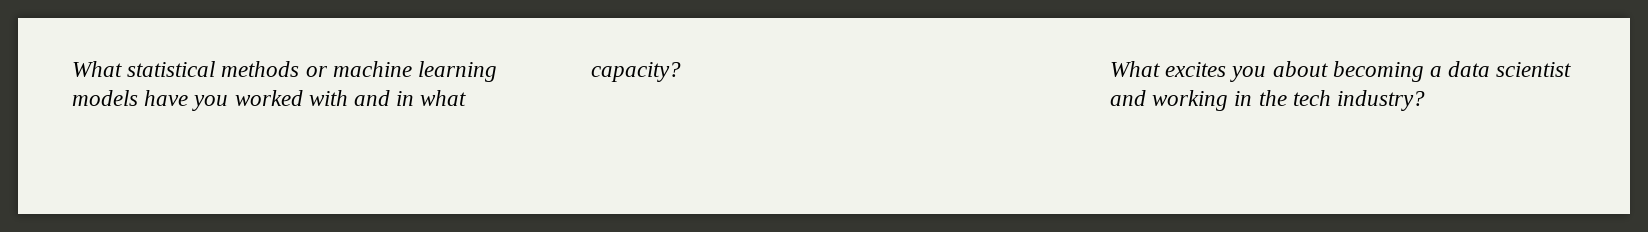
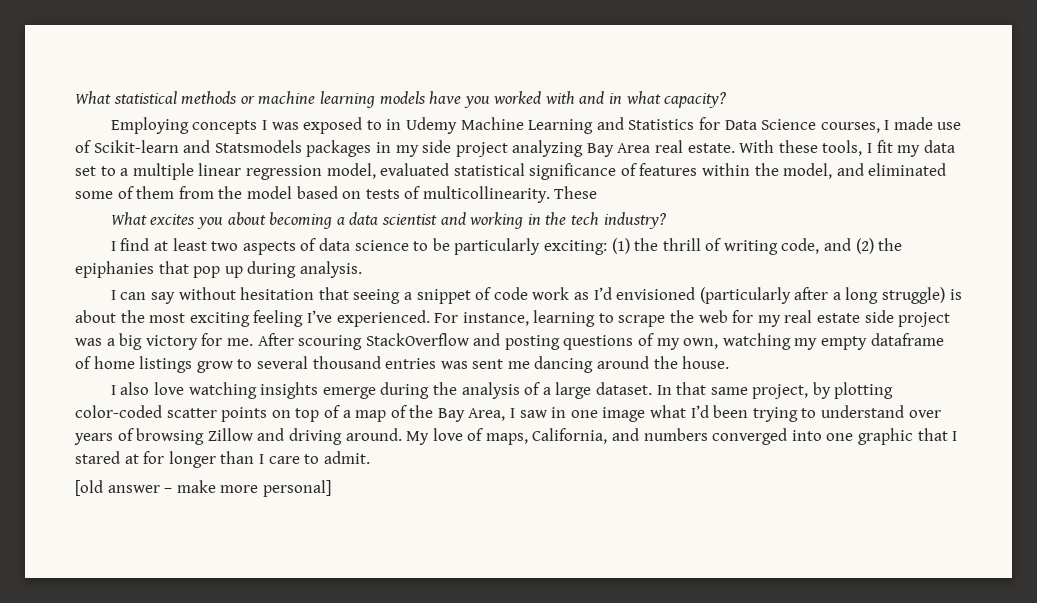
+ Employing concepts I was exposed to in Udemy Machine Learning and Statistics for Data Science courses, I made use of Scikit-learn and Statsmodels packages in my side project analyzing Bay Area real estate. With these tools, I fit my data set to a multiple linear regression model, evaluated statistical significance of features within the model, and eliminated some of them from the model based on tests of multicollinearity. These
+ I find at least two aspects of data science to be particularly exciting: (1) the thrill of writing code, and (2) the epiphanies that pop up during analysis.
+ I can say without hesitation that seeing a snippet of code work as I’d envisioned (particularly after a long struggle) is about the most exciting feeling I’ve experienced. For instance, learning to scrape the web for my real estate side project was a big victory for me. After scouring StackOverflow and posting questions of my own, watching my empty dataframe of home listings grow to several thousand entries was sent me dancing around the house.
+ I also love watching insights emerge during the analysis of a large dataset. In that same project, by plotting color-coded scatter points on top of a map of the Bay Area, I saw in one image what I’d been trying to understand over years of browsing Zillow and driving around. My love of maps, California, and numbers converged into one graphic that I stared at for longer than I care to admit.
+ [old answer – make more personal]

